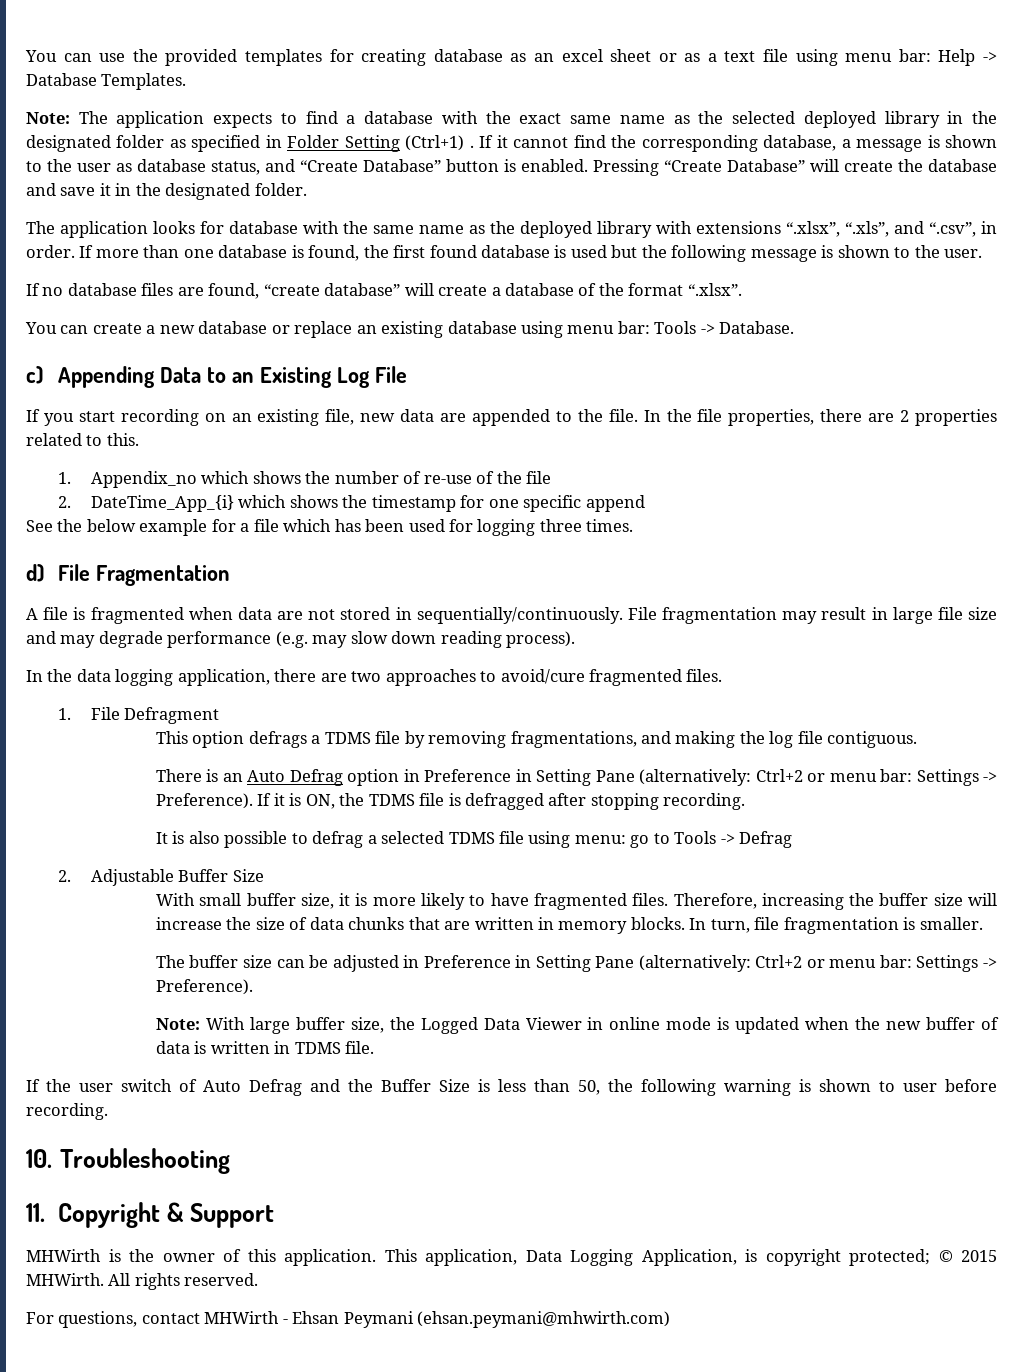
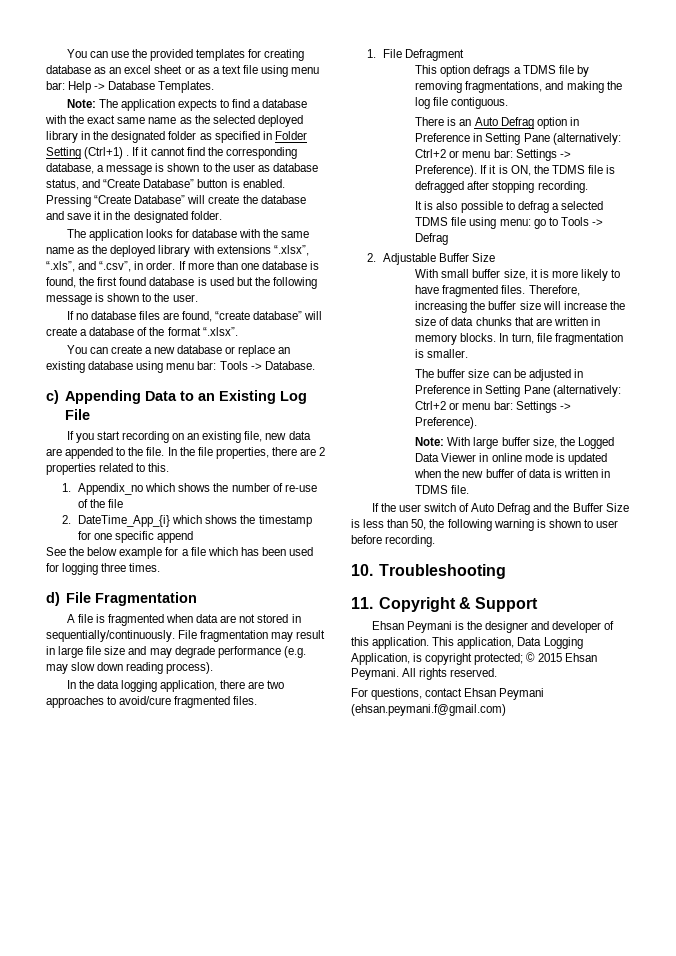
- MHWirth is the owner of this application.
+ Ehsan Peymani is the designer and developer of this application.
- This application, Data Logging Application, is copyright protected; © 2015 MHWirth.
+ This application, Data Logging Application, is copyright protected; © 2015 Ehsan Peymani.
- For questions, contact MHWirth - Ehsan Peymani (ehsan.peymani@mhwirth.com)
+ For questions, contact Ehsan Peymani (ehsan.peymani.f@gmail.com)

